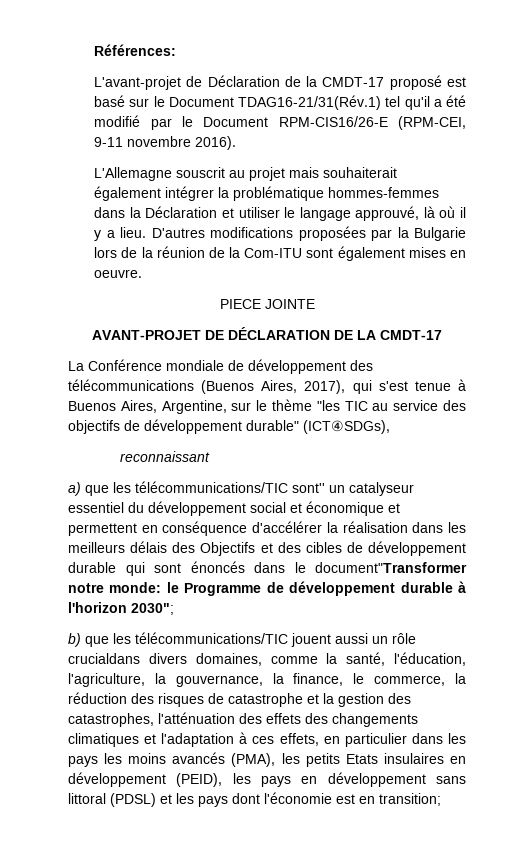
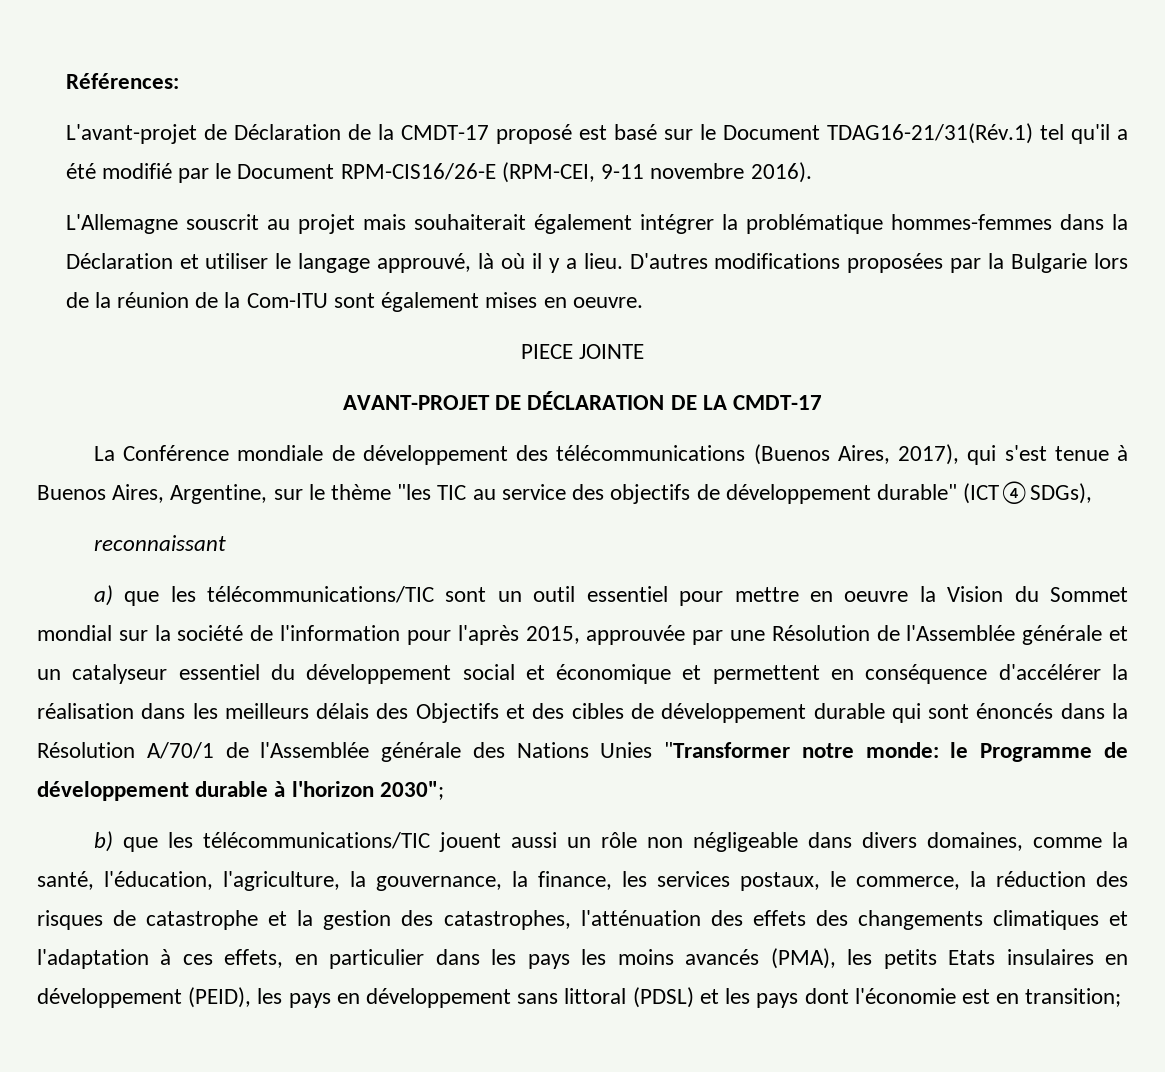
- a) que les télécommunications/TIC sont'' un catalyseur essentiel du développement social et économique et permettent en conséquence d'accélérer la réalisation dans les meilleurs délais des Objectifs et des cibles de développement durable qui sont énoncés dans le document"Transformer notre monde: le Programme de développement durable à l'horizon 2030";
+ a) que les télécommunications/TIC sont un outil essentiel pour mettre en oeuvre la Vision du Sommet mondial sur la société de l'information pour l'après 2015, approuvée par une Résolution de l'Assemblée générale et un catalyseur essentiel du développement social et économique et permettent en conséquence d'accélérer la réalisation dans les meilleurs délais des Objectifs et des cibles de développement durable qui sont énoncés dans la Résolution A/70/1 de l'Assemblée générale des Nations Unies "Transformer notre monde: le Programme de développement durable à l'horizon 2030";
- b) que les télécommunications/TIC jouent aussi un rôle crucialdans divers domaines, comme la santé, l'éducation, l'agriculture, la gouvernance, la finance, le commerce, la réduction des risques de catastrophe et la gestion des catastrophes, l'atténuation des effets des changements climatiques et l'adaptation à ces effets, en particulier dans les pays les moins avancés (PMA), les petits Etats insulaires en développement (PEID), les pays en développement sans littoral (PDSL) et les pays dont l'économie est en transition;
+ b) que les télécommunications/TIC jouent aussi un rôle non négligeable dans divers domaines, comme la santé, l'éducation, l'agriculture, la gouvernance, la finance, les services postaux, le commerce, la réduction des risques de catastrophe et la gestion des catastrophes, l'atténuation des effets des changements climatiques et l'adaptation à ces effets, en particulier dans les pays les moins avancés (PMA), les petits Etats insulaires en développement (PEID), les pays en développement sans littoral (PDSL) et les pays dont l'économie est en transition;

